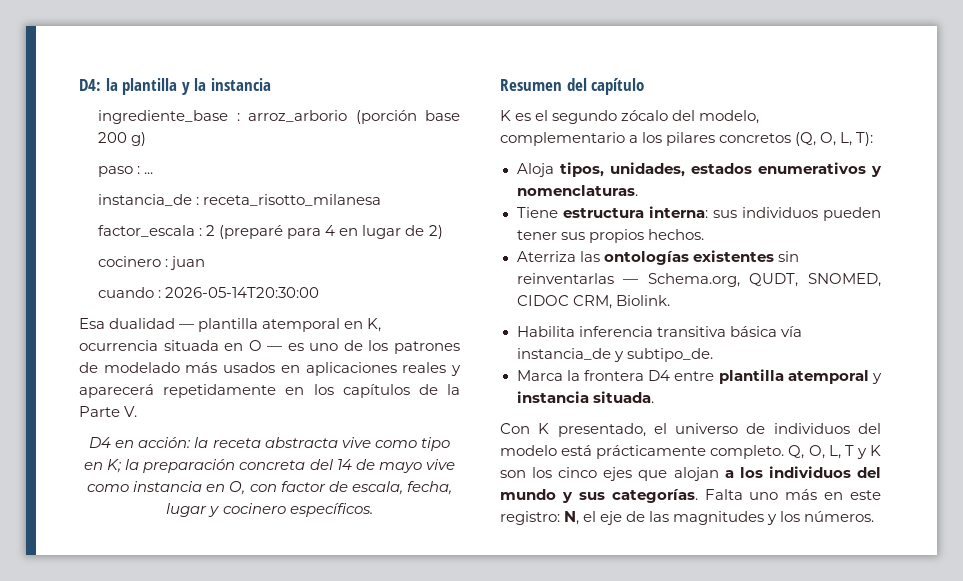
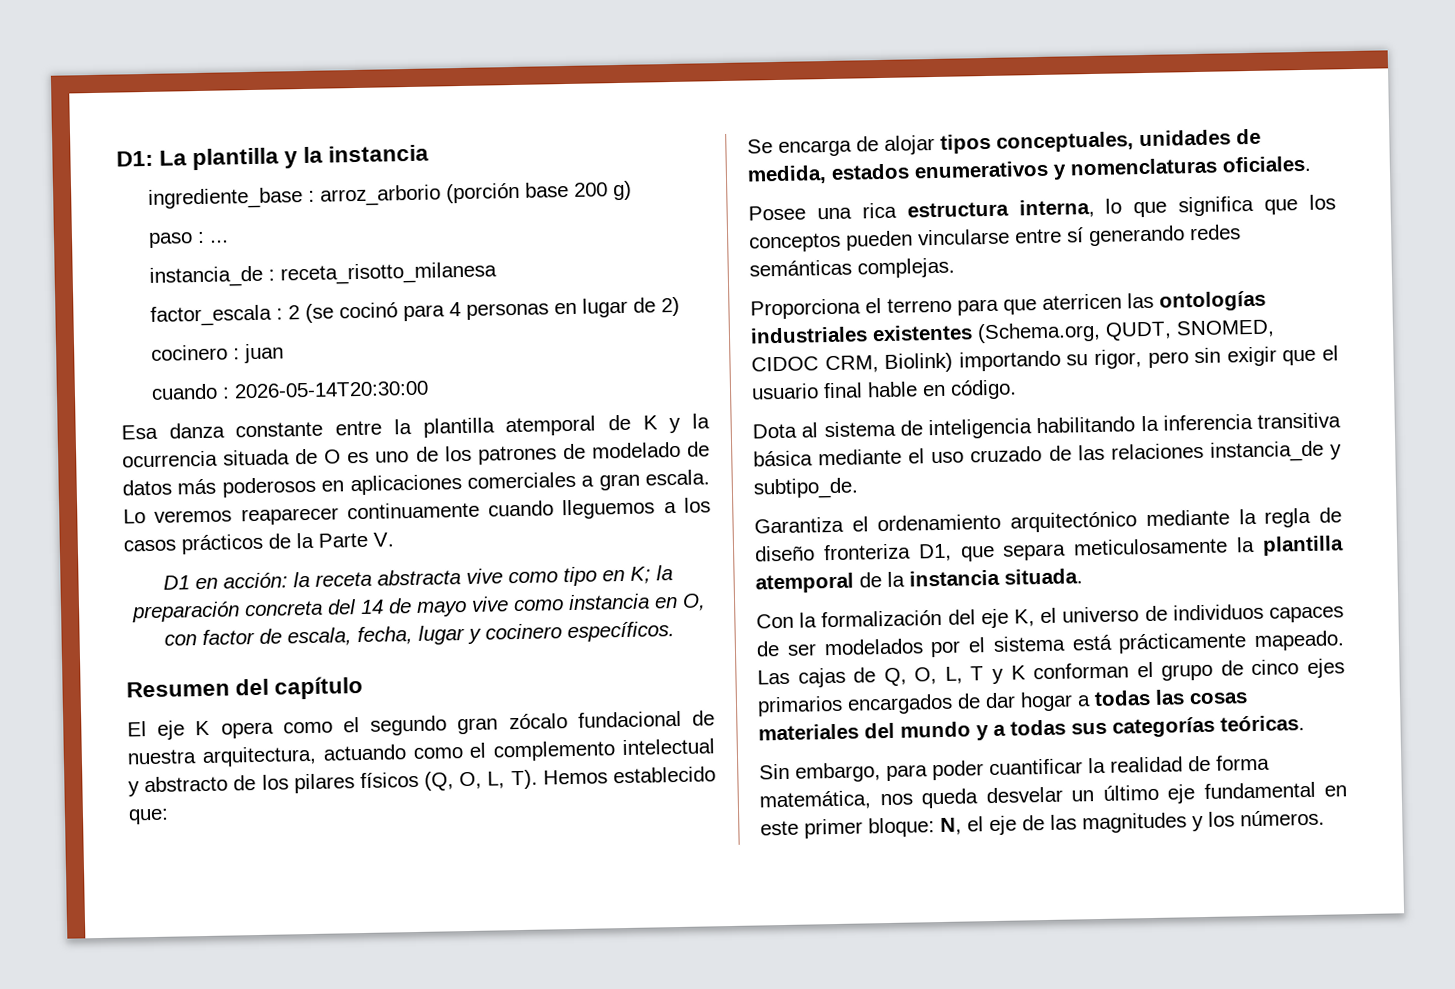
- D4: la plantilla y la instancia
+ D1: La plantilla y la instancia
- factor_escala : 2 (preparé para 4 en lugar de 2)
+ factor_escala : 2 (se cocinó para 4 personas en lugar de 2)
- Esa dualidad — plantilla atemporal en K, ocurrencia situada en O — es uno de los patrones de modelado más usados en aplicaciones reales y aparecerá repetidamente en los capítulos de la Parte V.
+ Esa danza constante entre la plantilla atemporal de K y la ocurrencia situada de O es uno de los patrones de modelado de datos más poderosos en aplicaciones comerciales a gran escala. Lo veremos reaparecer continuamente cuando lleguemos a los casos prácticos de la Parte V.
- D4 en acción: la receta abstracta vive como tipo en K; la preparación concreta del 14 de mayo vive como instancia en O, con factor de escala, fecha, lugar y cocinero específicos.
+ D1 en acción: la receta abstracta vive como tipo en K; la preparación concreta del 14 de mayo vive como instancia en O, con factor de escala, fecha, lugar y cocinero específicos.
- K es el segundo zócalo del modelo, complementario a los pilares concretos (Q, O, L, T):
- Aloja tipos, unidades, estados enumerativos y nomenclaturas.
- Tiene estructura interna: sus individuos pueden tener sus propios hechos.
- Aterriza las ontologías existentes sin reinventarlas — Schema.org, QUDT, SNOMED, CIDOC CRM, Biolink.
- Habilita inferencia transitiva básica vía instancia_de y subtipo_de.
- Marca la frontera D4 entre plantilla atemporal y instancia situada.
- Con K presentado, el universo de individuos del modelo está prácticamente completo. Q, O, L, T y K son los cinco ejes que alojan a los individuos del mundo y sus categorías. Falta uno más en este registro: N, el eje de las magnitudes y los números.
+ El eje K opera como el segundo gran zócalo fundacional de nuestra arquitectura, actuando como el complemento intelectual y abstracto de los pilares físicos (Q, O, L, T). Hemos establecido que:
+ Se encarga de alojar tipos conceptuales, unidades de medida, estados enumerativos y nomenclaturas oficiales.
+ Posee una rica estructura interna, lo que significa que los conceptos pueden vincularse entre sí generando redes semánticas complejas.
+ Proporciona el terreno para que aterricen las ontologías industriales existentes (Schema.org, QUDT, SNOMED, CIDOC CRM, Biolink) importando su rigor, pero sin exigir que el usuario final hable en código.
+ Dota al sistema de inteligencia habilitando la inferencia transitiva básica mediante el uso cruzado de las relaciones instancia_de y subtipo_de.
+ Garantiza el ordenamiento arquitectónico mediante la regla de diseño fronteriza D1, que separa meticulosamente la plantilla atemporal de la instancia situada.
+ Con la formalización del eje K, el universo de individuos capaces de ser modelados por el sistema está prácticamente mapeado. Las cajas de Q, O, L, T y K conforman el grupo de cinco ejes primarios encargados de dar hogar a todas las cosas materiales del mundo y a todas sus categorías teóricas.
+ Sin embargo, para poder cuantificar la realidad de forma matemática, nos queda desvelar un último eje fundamental en este primer bloque: N, el eje de las magnitudes y los números.

